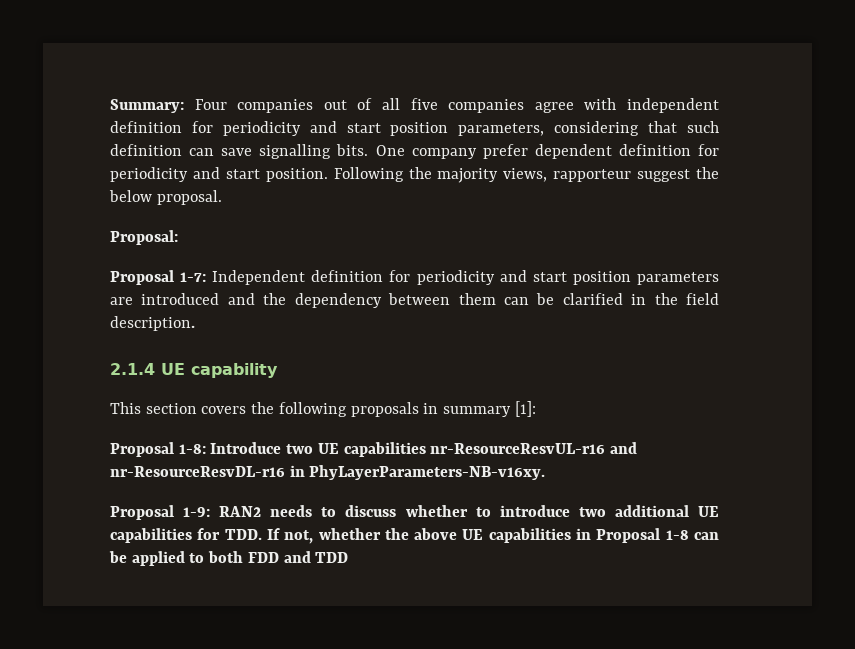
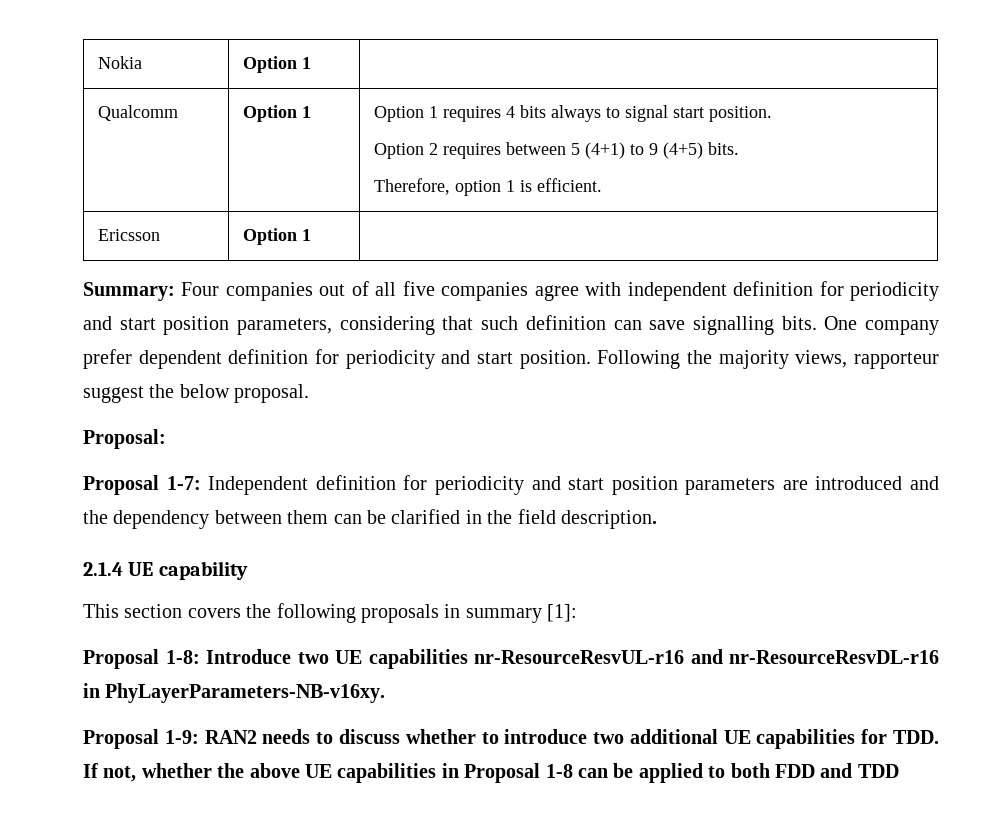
+ Nokia | Option 1 |
+ Qualcomm | Option 1 | Option 1 requires 4 bits always to signal start position.
+ Option 2 requires between 5 (4+1) to 9 (4+5) bits.
+ Therefore, option 1 is efficient.
+ Ericsson | Option 1 |

